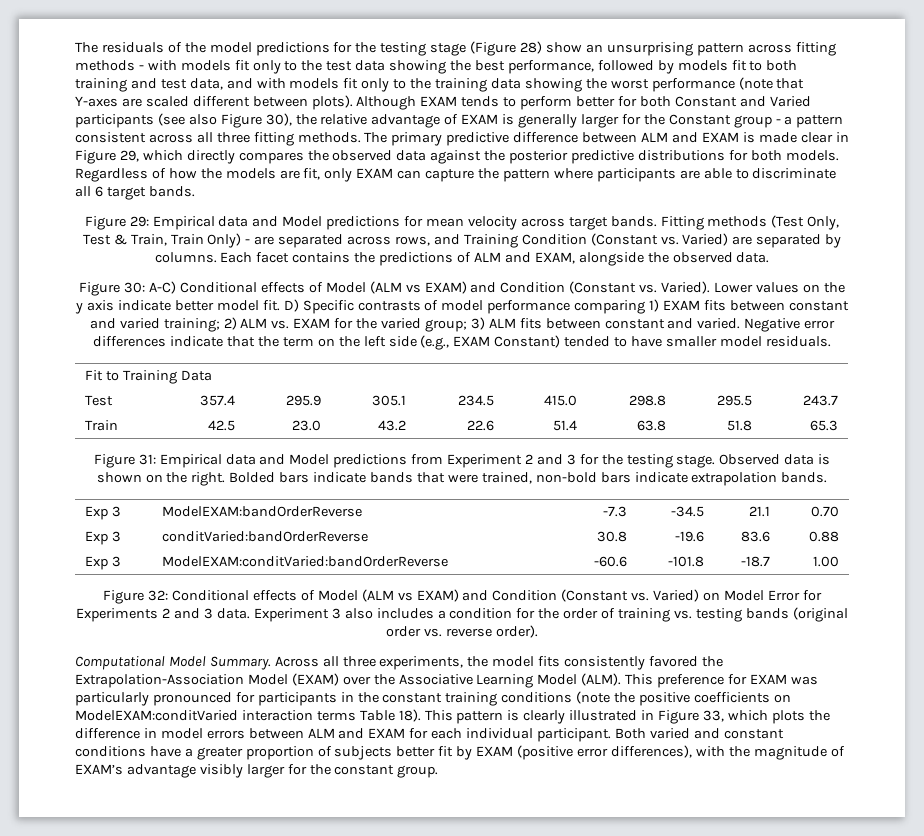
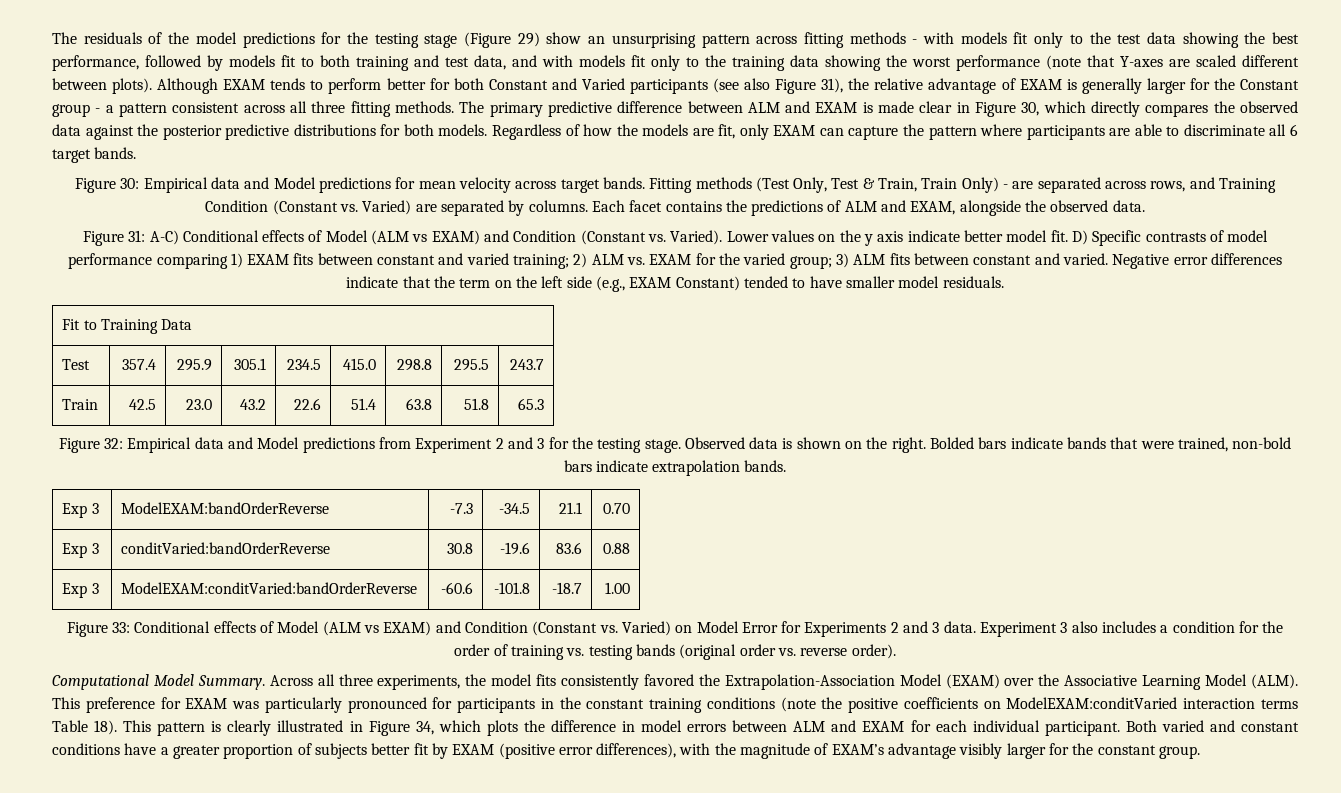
- The residuals of the model predictions for the testing stage (Figure 28) show an unsurprising pattern across fitting methods - with models fit only to the test data showing the best performance, followed by models fit to both training and test data, and with models fit only to the training data showing the worst performance (note that Y-axes are scaled different between plots).
+ The residuals of the model predictions for the testing stage (Figure 29) show an unsurprising pattern across fitting methods - with models fit only to the test data showing the best performance, followed by models fit to both training and test data, and with models fit only to the training data showing the worst performance (note that Y-axes are scaled different between plots).
- Although EXAM tends to perform better for both Constant and Varied participants (see also Figure 30), the relative advantage of EXAM is generally larger for the Constant group - a pattern consistent across all three fitting methods.
+ Although EXAM tends to perform better for both Constant and Varied participants (see also Figure 31), the relative advantage of EXAM is generally larger for the Constant group - a pattern consistent across all three fitting methods.
- The primary predictive difference between ALM and EXAM is made clear in Figure 29, which directly compares the observed data against the posterior predictive distributions for both models.
+ The primary predictive difference between ALM and EXAM is made clear in Figure 30, which directly compares the observed data against the posterior predictive distributions for both models.
- Figure 29: Empirical data and Model predictions for mean velocity across target bands.
+ Figure 30: Empirical data and Model predictions for mean velocity across target bands.
- Figure 30: A-C) Conditional effects of Model (ALM vs EXAM) and Condition (Constant vs. Varied).
+ Figure 31: A-C) Conditional effects of Model (ALM vs EXAM) and Condition (Constant vs. Varied).
- Figure 31: Empirical data and Model predictions from Experiment 2 and 3 for the testing stage.
+ Figure 32: Empirical data and Model predictions from Experiment 2 and 3 for the testing stage.
- Figure 32: Conditional effects of Model (ALM vs EXAM) and Condition (Constant vs. Varied) on Model Error for Experiments 2 and 3 data.
+ Figure 33: Conditional effects of Model (ALM vs EXAM) and Condition (Constant vs. Varied) on Model Error for Experiments 2 and 3 data.
- This pattern is clearly illustrated in Figure 33, which plots the difference in model errors between ALM and EXAM for each individual participant.
+ This pattern is clearly illustrated in Figure 34, which plots the difference in model errors between ALM and EXAM for each individual participant.

